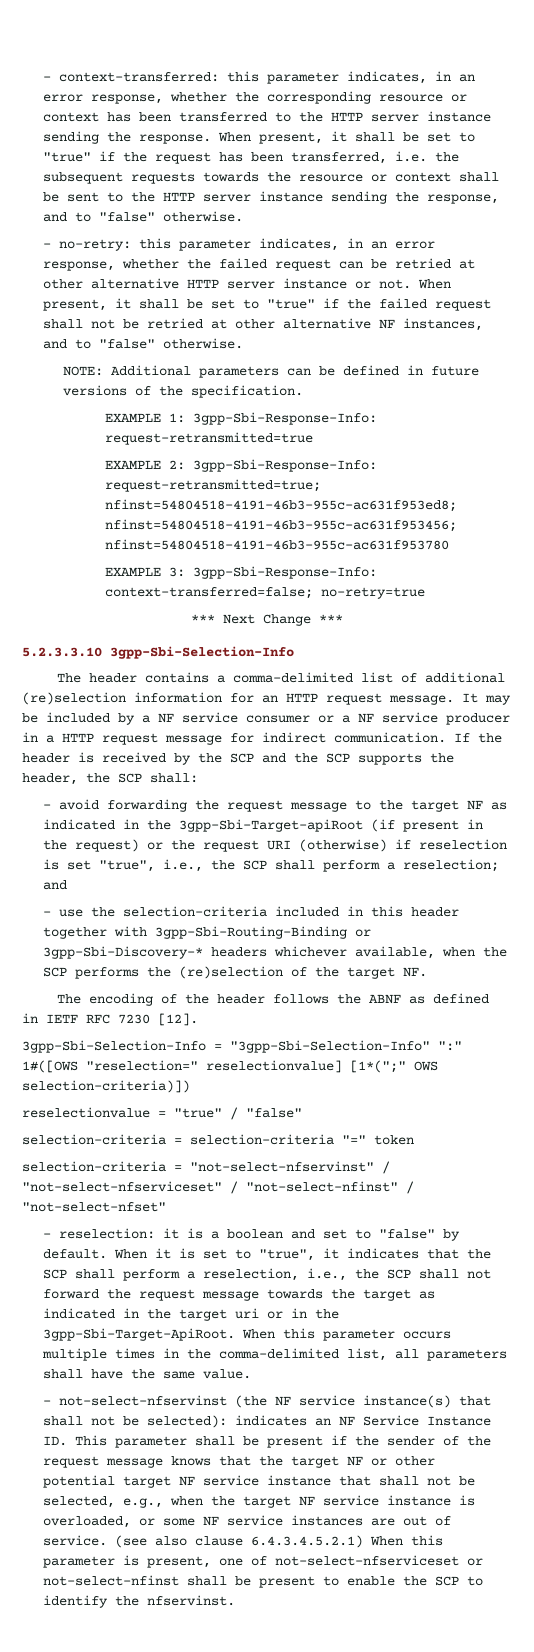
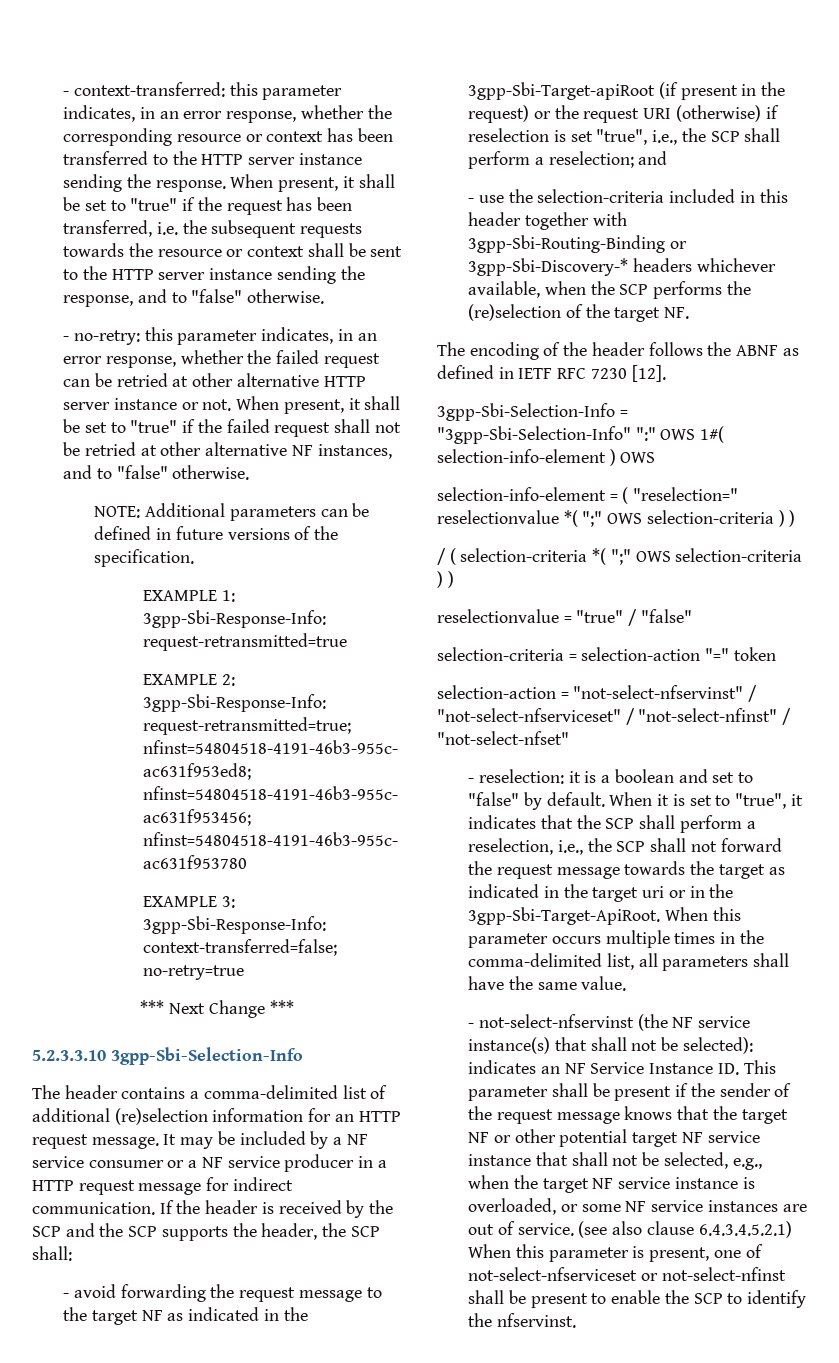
- 3gpp-Sbi-Selection-Info = "3gpp-Sbi-Selection-Info" ":" 1#([OWS "reselection=" reselectionvalue] [1*(";" OWS selection-criteria)])
+ 3gpp-Sbi-Selection-Info = "3gpp-Sbi-Selection-Info" ":" OWS 1#( selection-info-element ) OWS
+ selection-info-element = ( "reselection=" reselectionvalue *( ";" OWS selection-criteria ) )
+ / ( selection-criteria *( ";" OWS selection-criteria ) )
- selection-criteria = selection-criteria "=" token
+ selection-criteria = selection-action "=" token
- selection-criteria = "not-select-nfservinst" / "not-select-nfserviceset" / "not-select-nfinst" / "not-select-nfset"
+ selection-action = "not-select-nfservinst" / "not-select-nfserviceset" / "not-select-nfinst" / "not-select-nfset"

